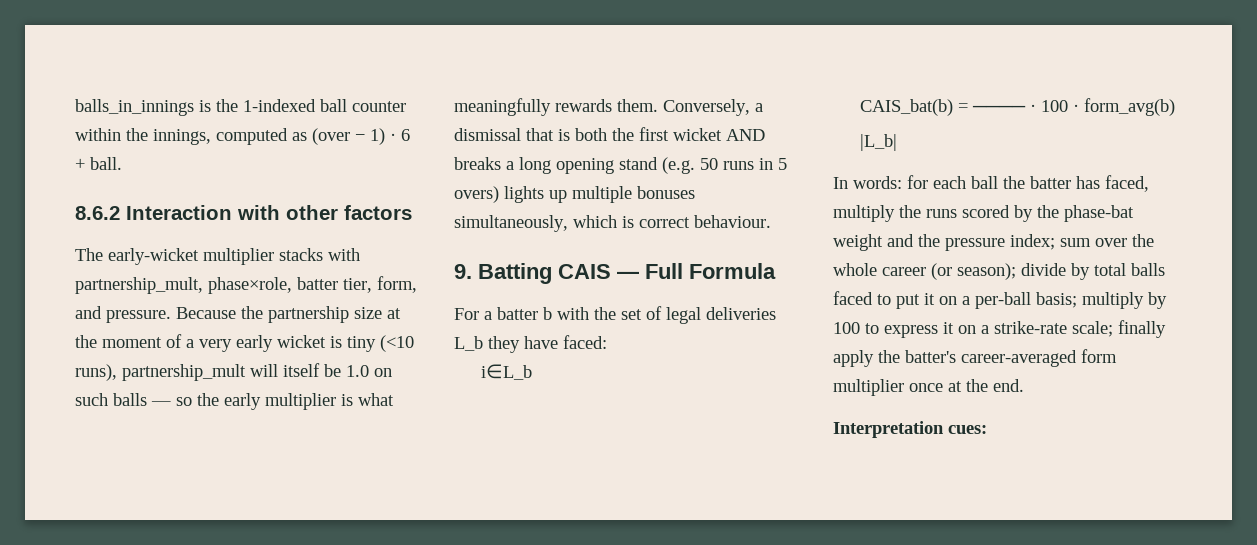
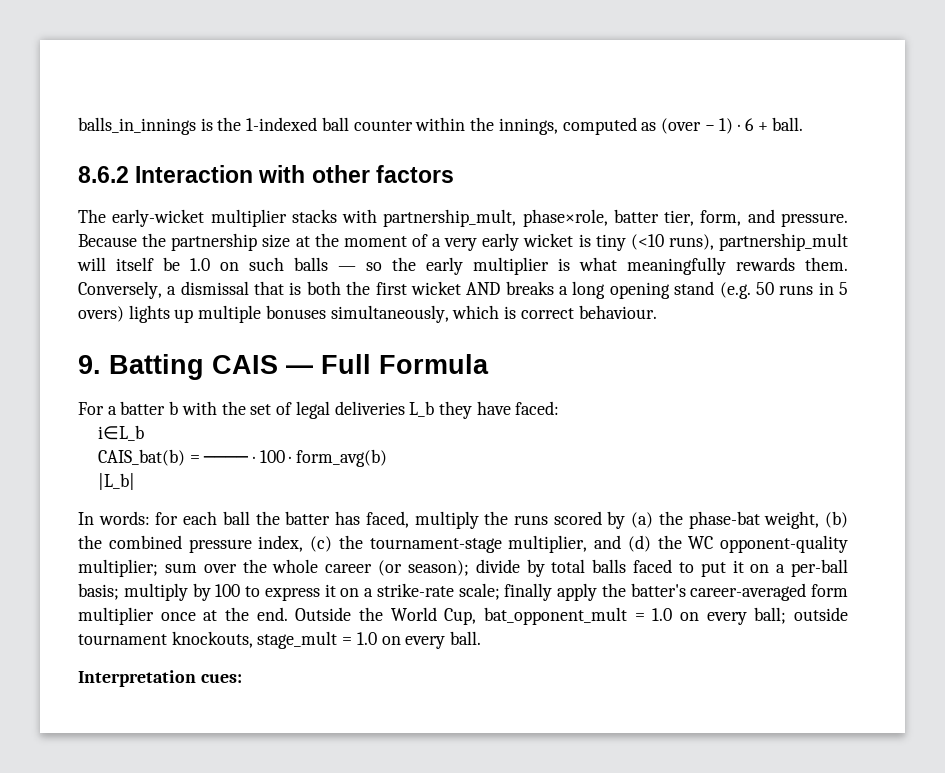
- In words: for each ball the batter has faced, multiply the runs scored by the phase-bat weight and the pressure index; sum over the whole career (or season); divide by total balls faced to put it on a per-ball basis; multiply by 100 to express it on a strike-rate scale; finally apply the batter's career-averaged form multiplier once at the end.
+ In words: for each ball the batter has faced, multiply the runs scored by (a) the phase-bat weight, (b) the combined pressure index, (c) the tournament-stage multiplier, and (d) the WC opponent-quality multiplier; sum over the whole career (or season); divide by total balls faced to put it on a per-ball basis; multiply by 100 to express it on a strike-rate scale; finally apply the batter's career-averaged form multiplier once at the end. Outside the World Cup, bat_opponent_mult = 1.0 on every ball; outside tournament knockouts, stage_mult = 1.0 on every ball.

